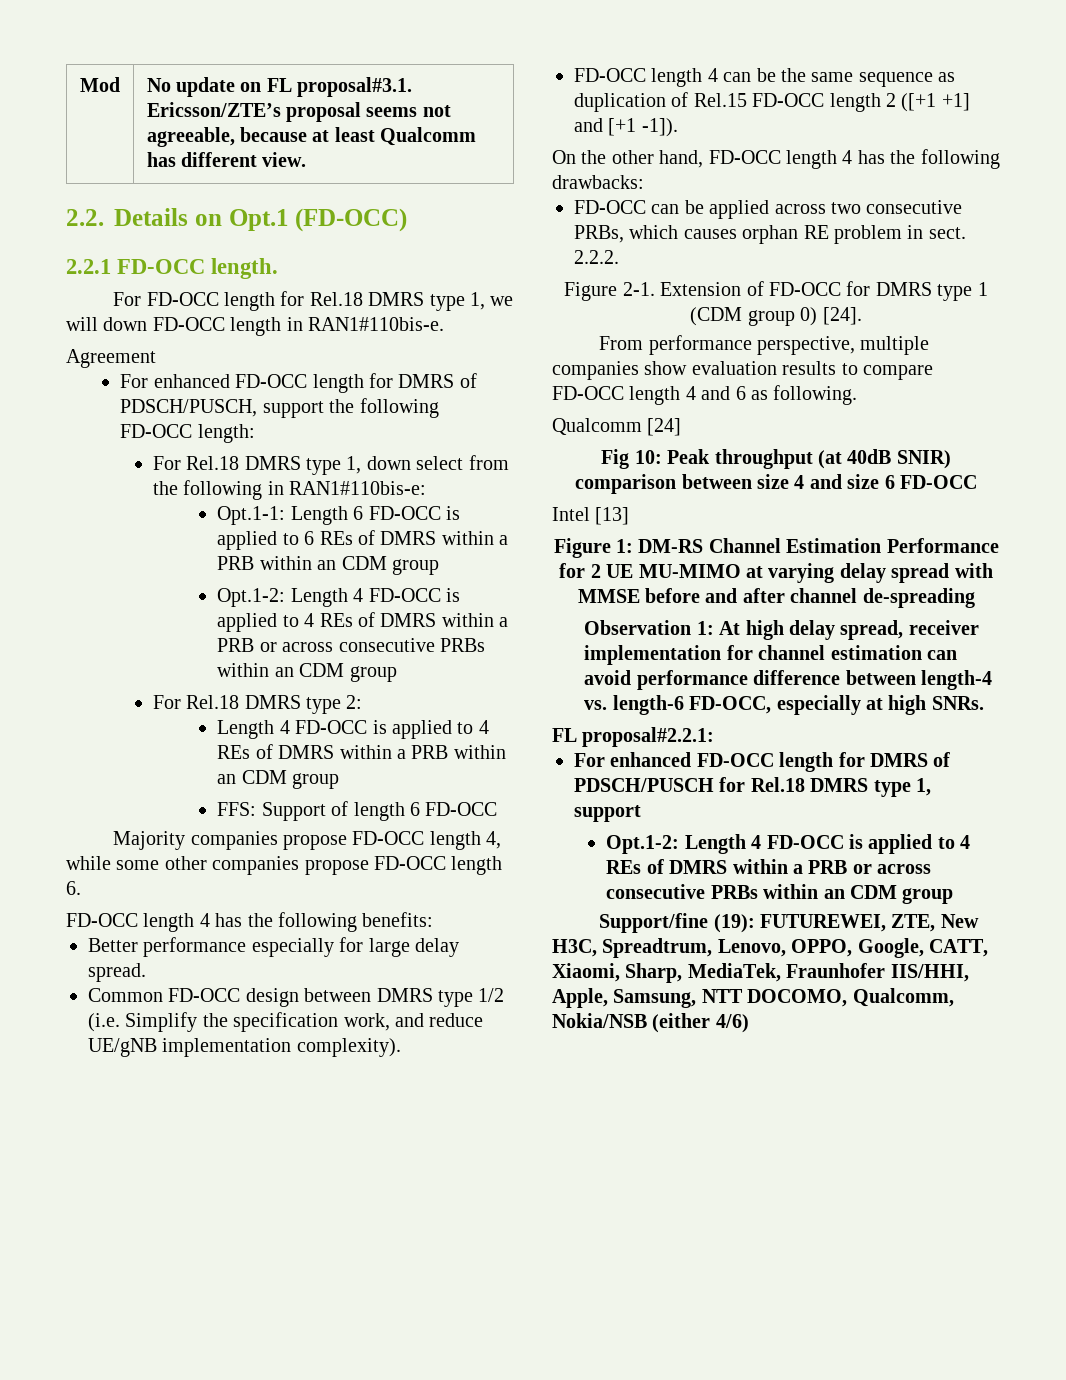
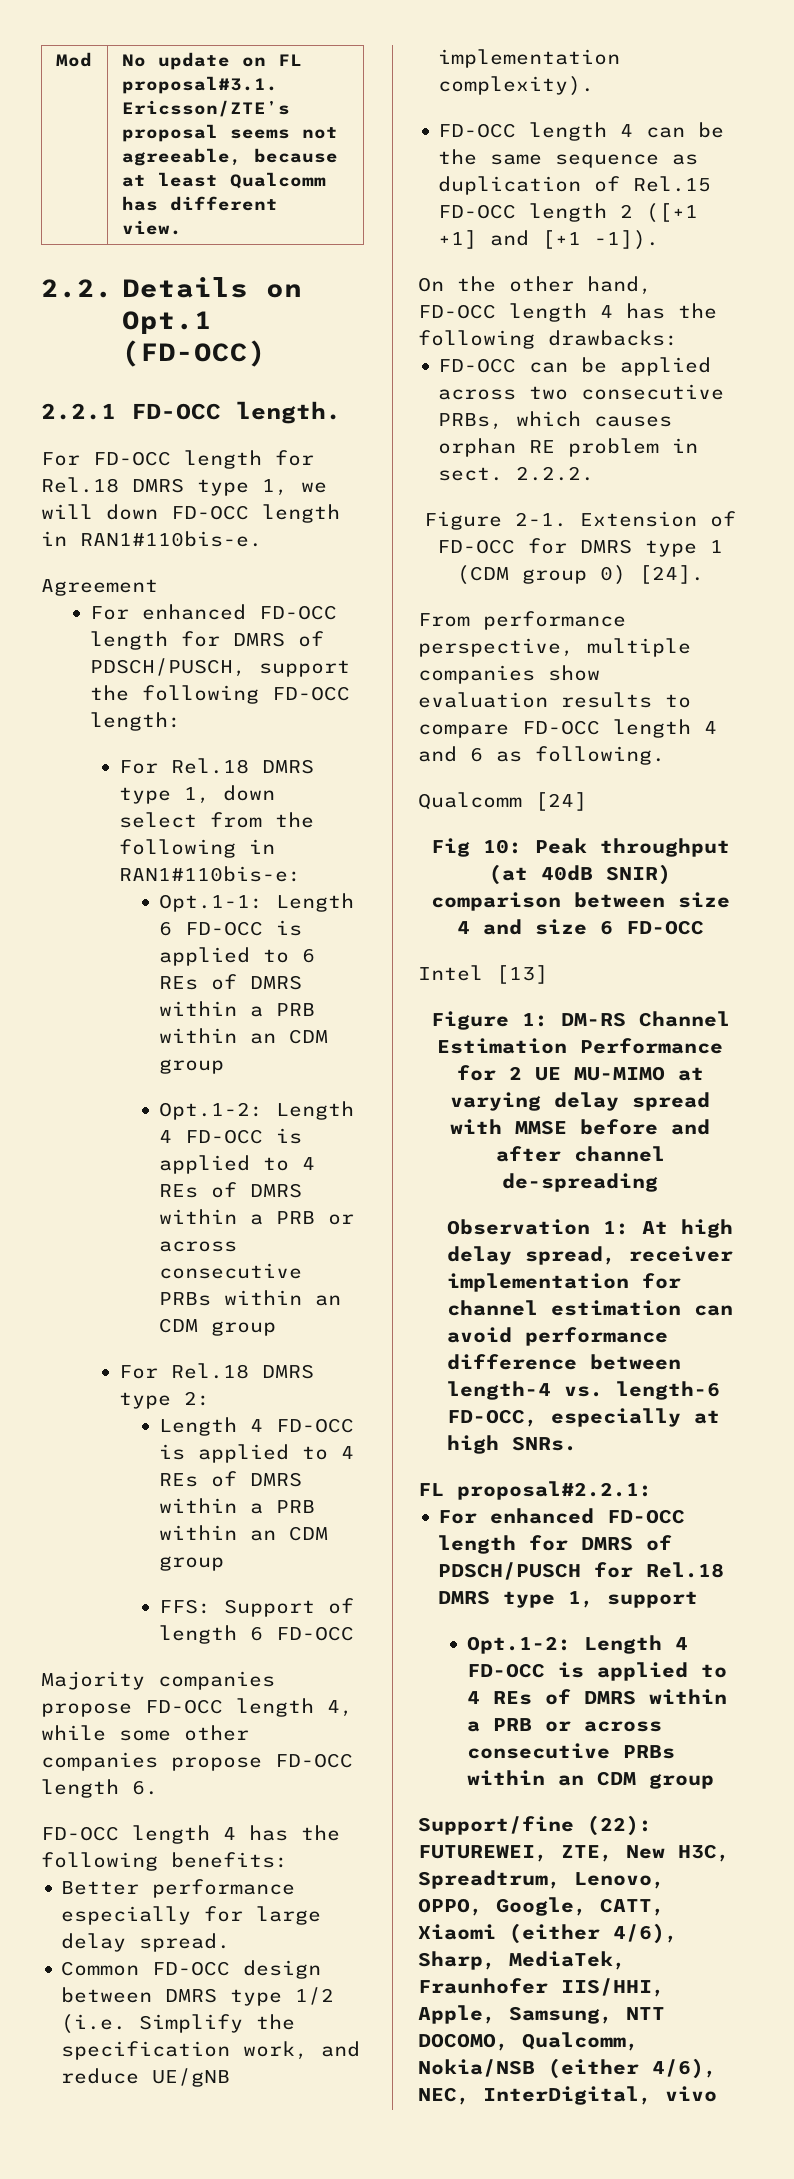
- Support/fine (19): FUTUREWEI, ZTE, New H3C, Spreadtrum, Lenovo, OPPO, Google, CATT, Xiaomi, Sharp, MediaTek, Fraunhofer IIS/HHI, Apple, Samsung, NTT DOCOMO, Qualcomm, Nokia/NSB (either 4/6)
+ Support/fine (22): FUTUREWEI, ZTE, New H3C, Spreadtrum, Lenovo, OPPO, Google, CATT, Xiaomi (either 4/6), Sharp, MediaTek, Fraunhofer IIS/HHI, Apple, Samsung, NTT DOCOMO, Qualcomm, Nokia/NSB (either 4/6), NEC, InterDigital, vivo

